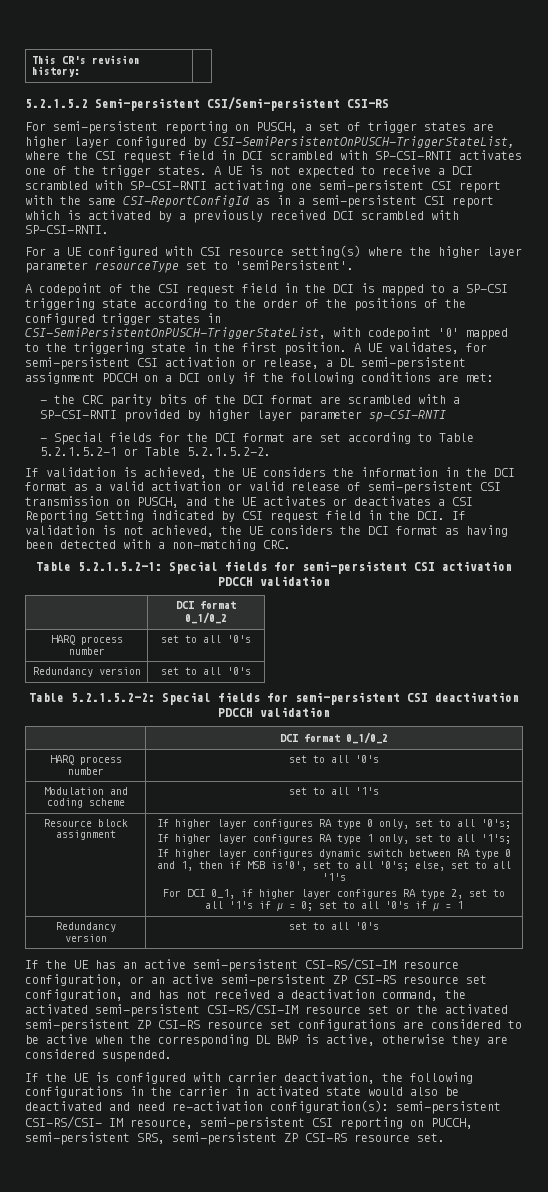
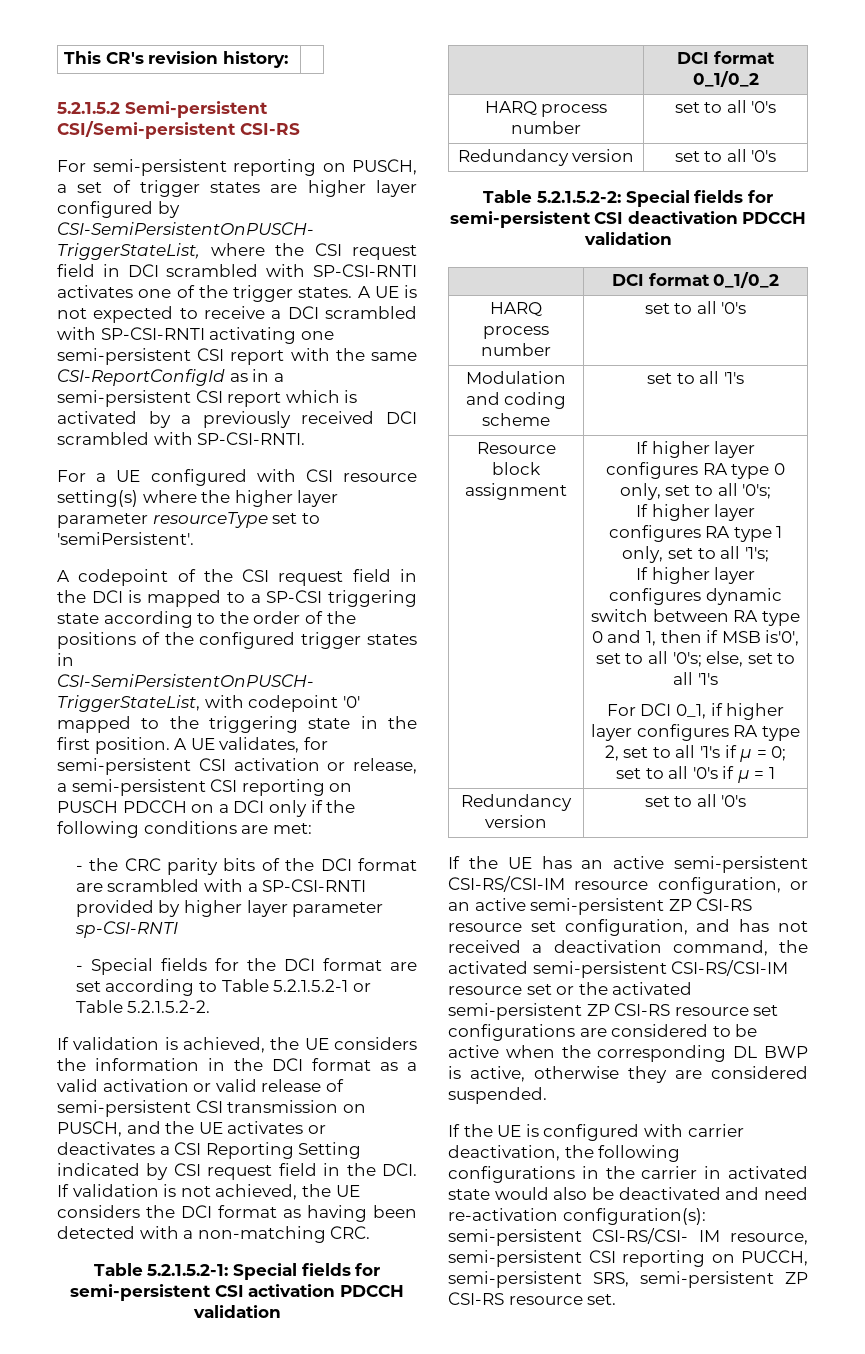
- A UE validates, for semi-persistent CSI activation or release, a DL semi-persistent assignment PDCCH on a DCI only if the following conditions are met:
+ A UE validates, for semi-persistent CSI activation or release, a semi-persistent CSI reporting on PUSCH PDCCH on a DCI only if the following conditions are met:

